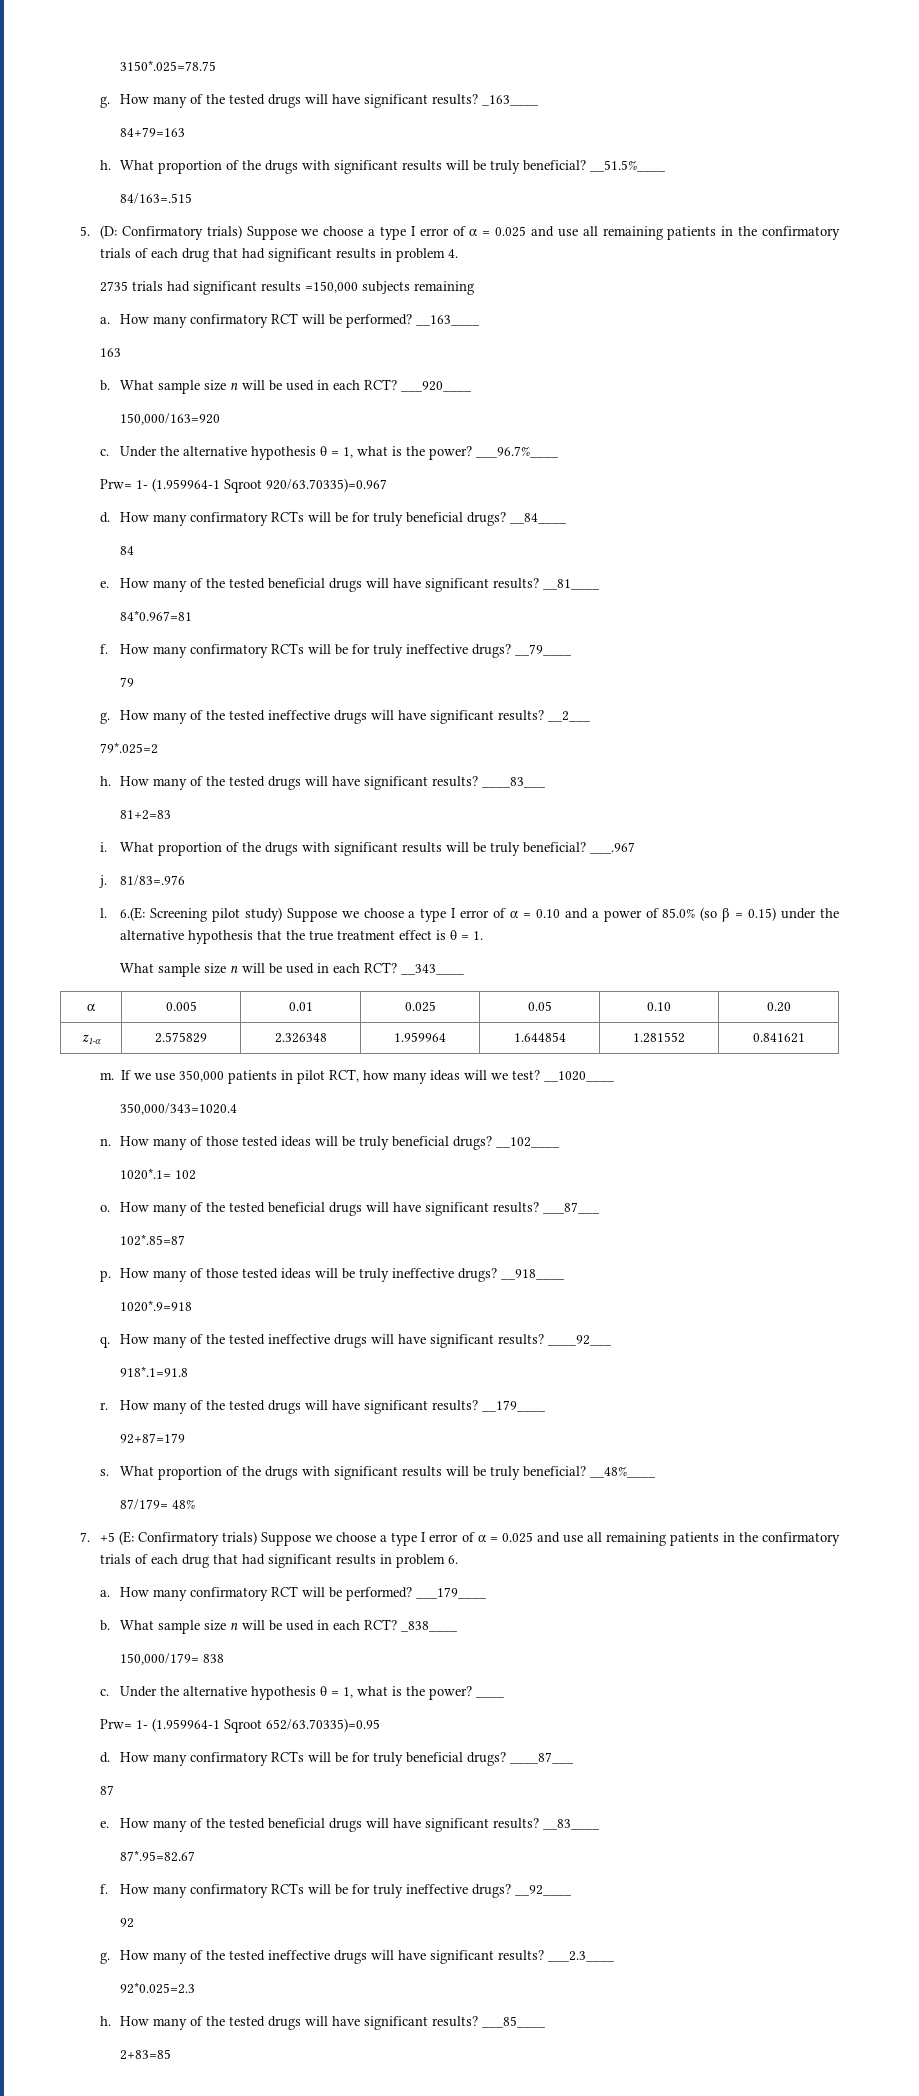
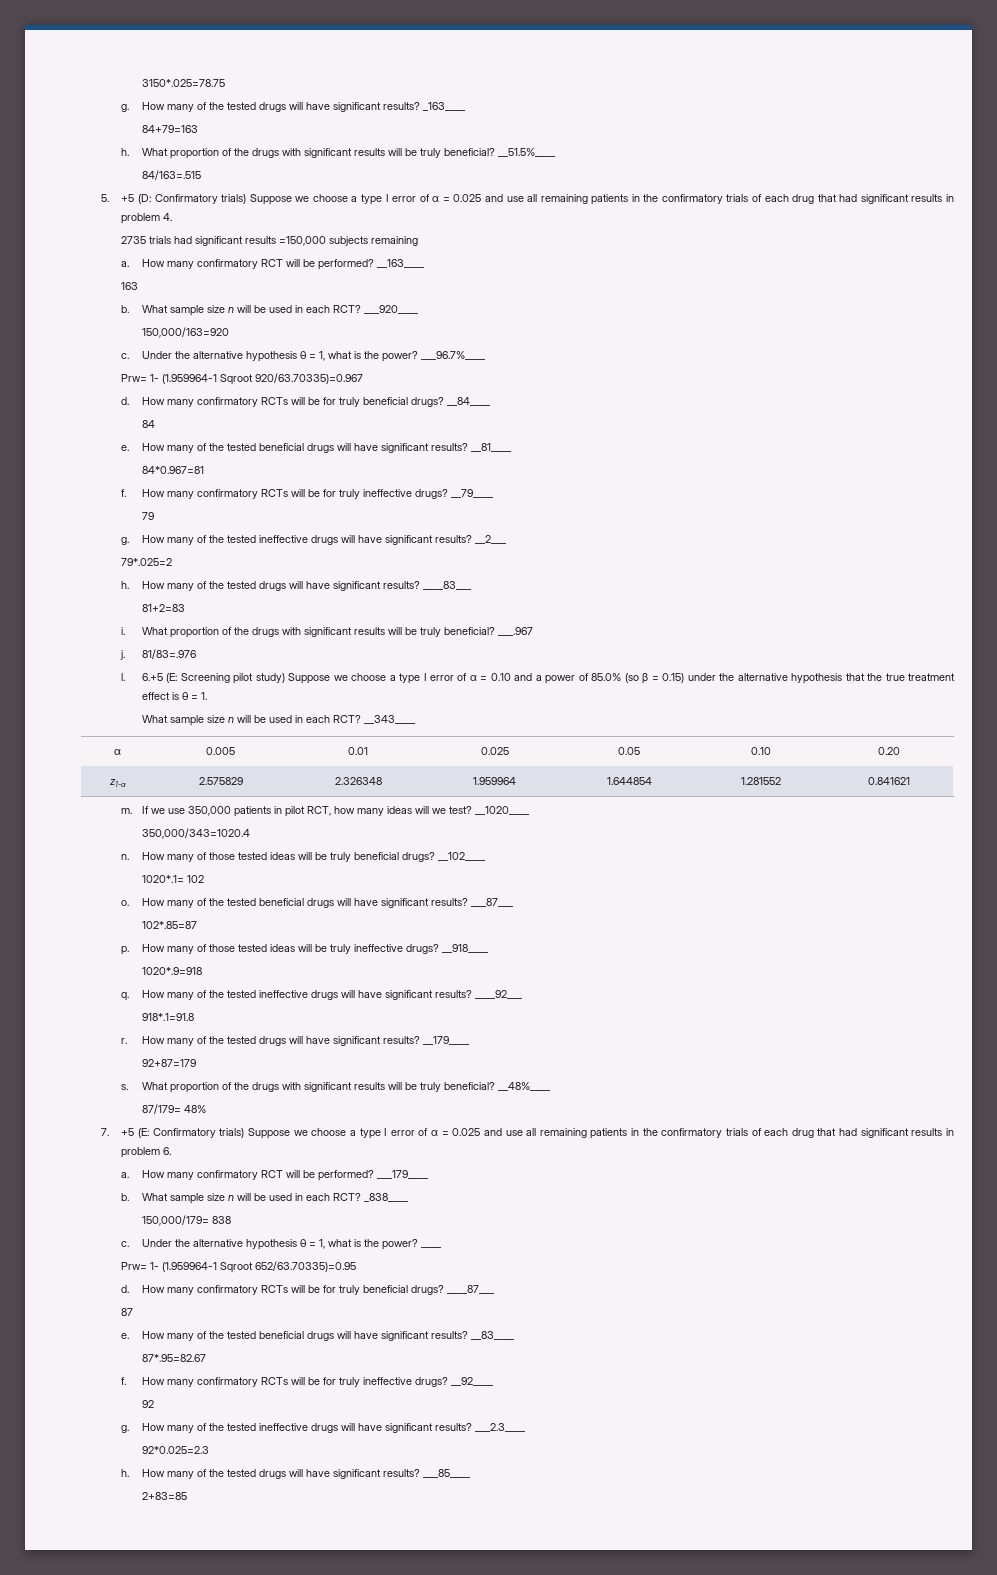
- 5. (D: Confirmatory trials) Suppose we choose a type I error of α = 0.025 and use all remaining patients in the confirmatory trials of each drug that had significant results in problem 4.
+ 5. +5 (D: Confirmatory trials) Suppose we choose a type I error of α = 0.025 and use all remaining patients in the confirmatory trials of each drug that had significant results in problem 4.
- 6.(E: Screening pilot study) Suppose we choose a type I error of α = 0.10 and a power of 85.0% (so β = 0.15) under the alternative hypothesis that the true treatment effect is θ = 1.
+ 6.+5 (E: Screening pilot study) Suppose we choose a type I error of α = 0.10 and a power of 85.0% (so β = 0.15) under the alternative hypothesis that the true treatment effect is θ = 1.

